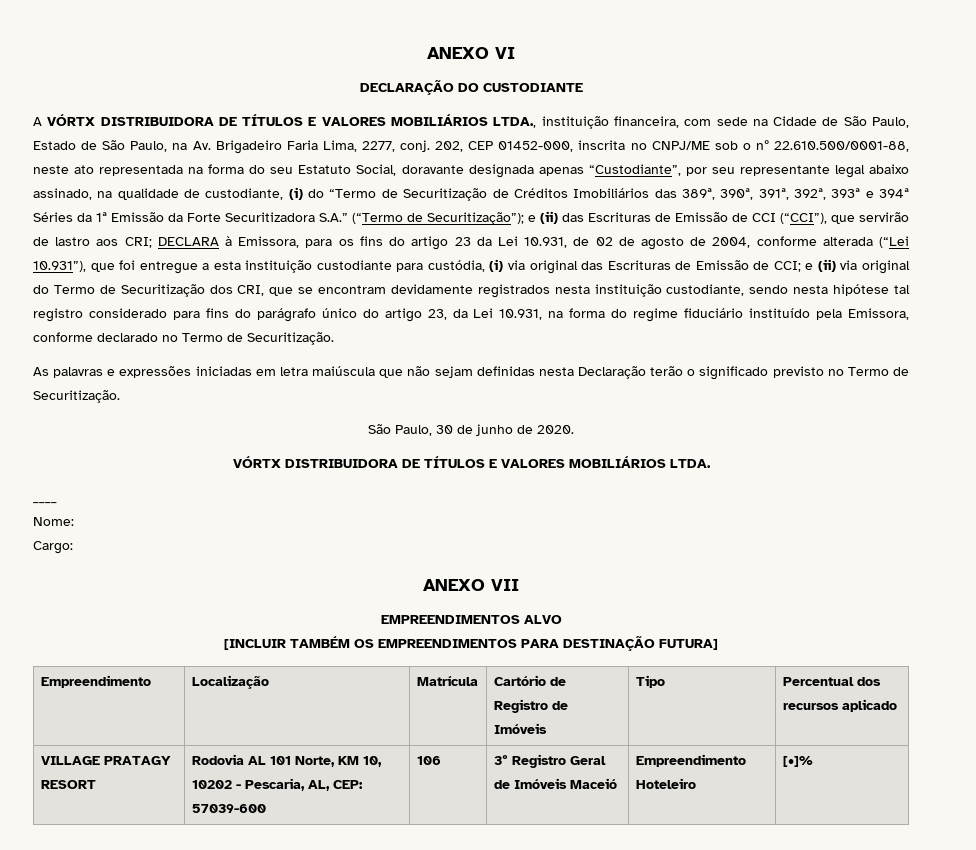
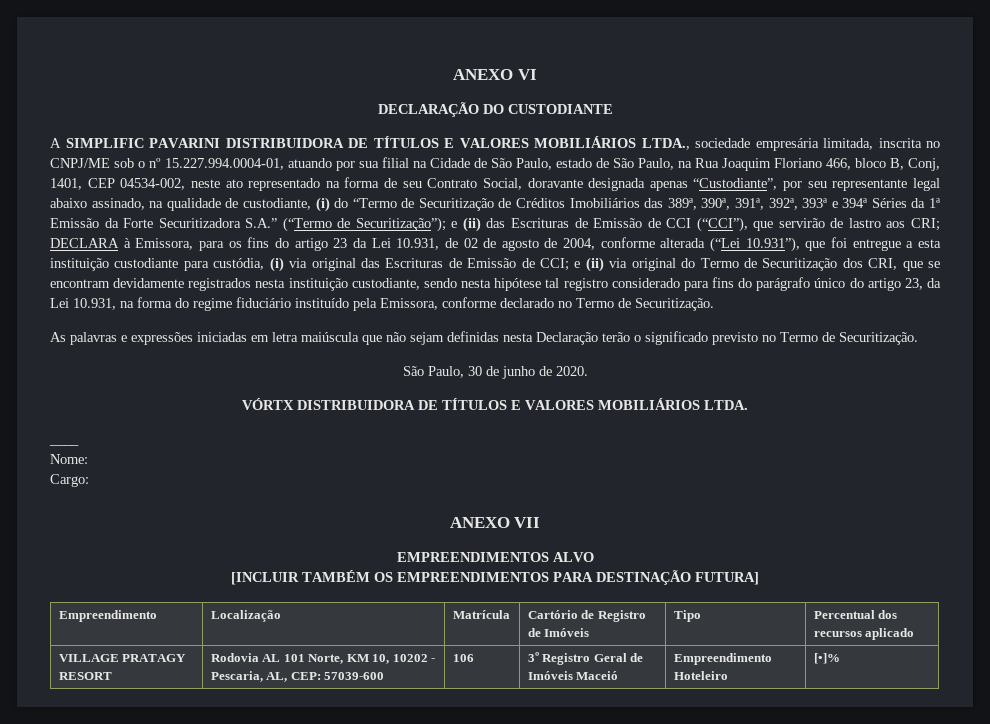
- A VÓRTX DISTRIBUIDORA DE TÍTULOS E VALORES MOBILIÁRIOS LTDA., instituição financeira, com sede na Cidade de São Paulo, Estado de São Paulo, na Av. Brigadeiro Faria Lima, 2277, conj. 202, CEP 01452-000, inscrita no CNPJ/ME sob o nº 22.610.500/0001-88, neste ato representada na forma do seu Estatuto Social, doravante designada apenas “Custodiante”, por seu representante legal abaixo assinado, na qualidade de custodiante, (i) do “Termo de Securitização de Créditos Imobiliários das 389ª, 390ª, 391ª, 392ª, 393ª e 394ª Séries da 1ª Emissão da Forte Securitizadora S.A.” (“Termo de Securitização”);
+ A SIMPLIFIC PAVARINI DISTRIBUIDORA DE TÍTULOS E VALORES MOBILIÁRIOS LTDA., sociedade empresária limitada, inscrita no CNPJ/ME sob o nº 15.227.994.0004-01, atuando por sua filial na Cidade de São Paulo, estado de São Paulo, na Rua Joaquim Floriano 466, bloco B, Conj, 1401, CEP 04534-002, neste ato representado na forma de seu Contrato Social, doravante designada apenas “Custodiante”, por seu representante legal abaixo assinado, na qualidade de custodiante, (i) do “Termo de Securitização de Créditos Imobiliários das 389ª, 390ª, 391ª, 392ª, 393ª e 394ª Séries da 1ª Emissão da Forte Securitizadora S.A.” (“Termo de Securitização”);

